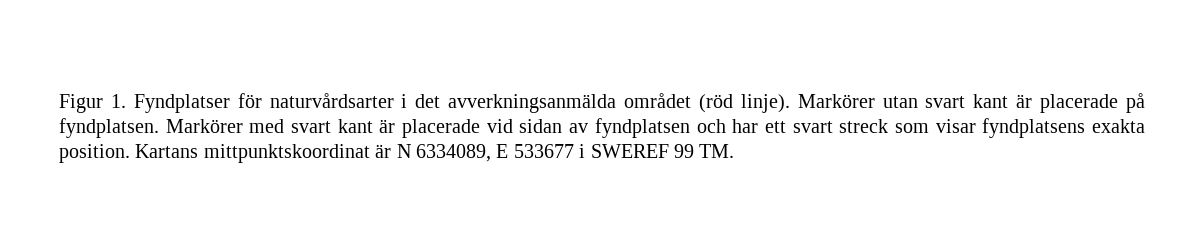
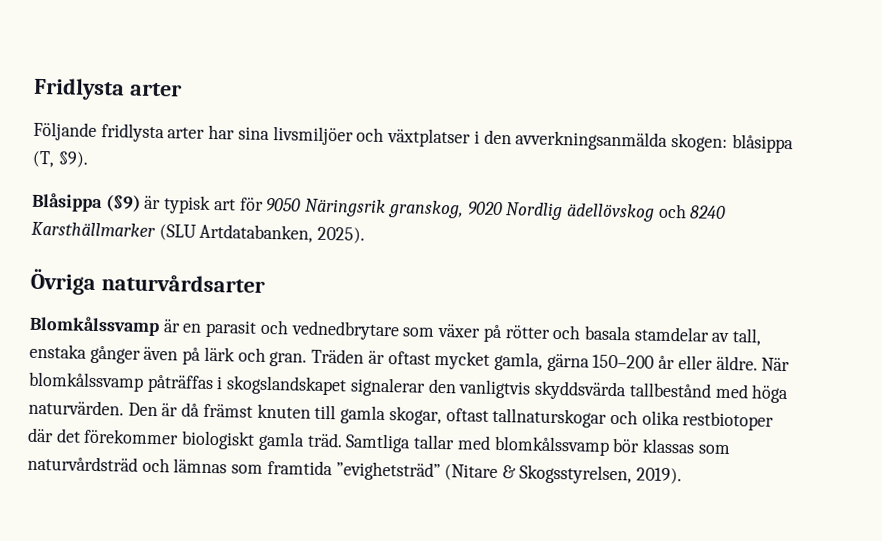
- Figur 1. Fyndplatser för naturvårdsarter i det avverkningsanmälda området (röd linje). Markörer utan svart kant är placerade på fyndplatsen. Markörer med svart kant är placerade vid sidan av fyndplatsen och har ett svart streck som visar fyndplatsens exakta position. Kartans mittpunktskoordinat är N 6334089, E 533677 i SWEREF 99 TM.
+ Fridlysta arter
+ Följande fridlysta arter har sina livsmiljöer och växtplatser i den avverkningsanmälda skogen: blåsippa (T, §9).
+ Blåsippa (§9) är typisk art för 9050 Näringsrik granskog, 9020 Nordlig ädellövskog och 8240 Karsthällmarker (SLU Artdatabanken, 2025).
+ Övriga naturvårdsarter
+ Blomkålssvamp är en parasit och vednedbrytare som växer på rötter och basala stamdelar av tall, enstaka gånger även på lärk och gran. Träden är oftast mycket gamla, gärna 150–200 år eller äldre. När blomkålssvamp påträffas i skogslandskapet signalerar den vanligtvis skyddsvärda tallbestånd med höga naturvärden. Den är då främst knuten till gamla skogar, oftast tallnaturskogar och olika restbiotoper där det förekommer biologiskt gamla träd. Samtliga tallar med blomkålssvamp bör klassas som naturvårdsträd och lämnas som framtida ”evighetsträd” (Nitare & Skogsstyrelsen, 2019).

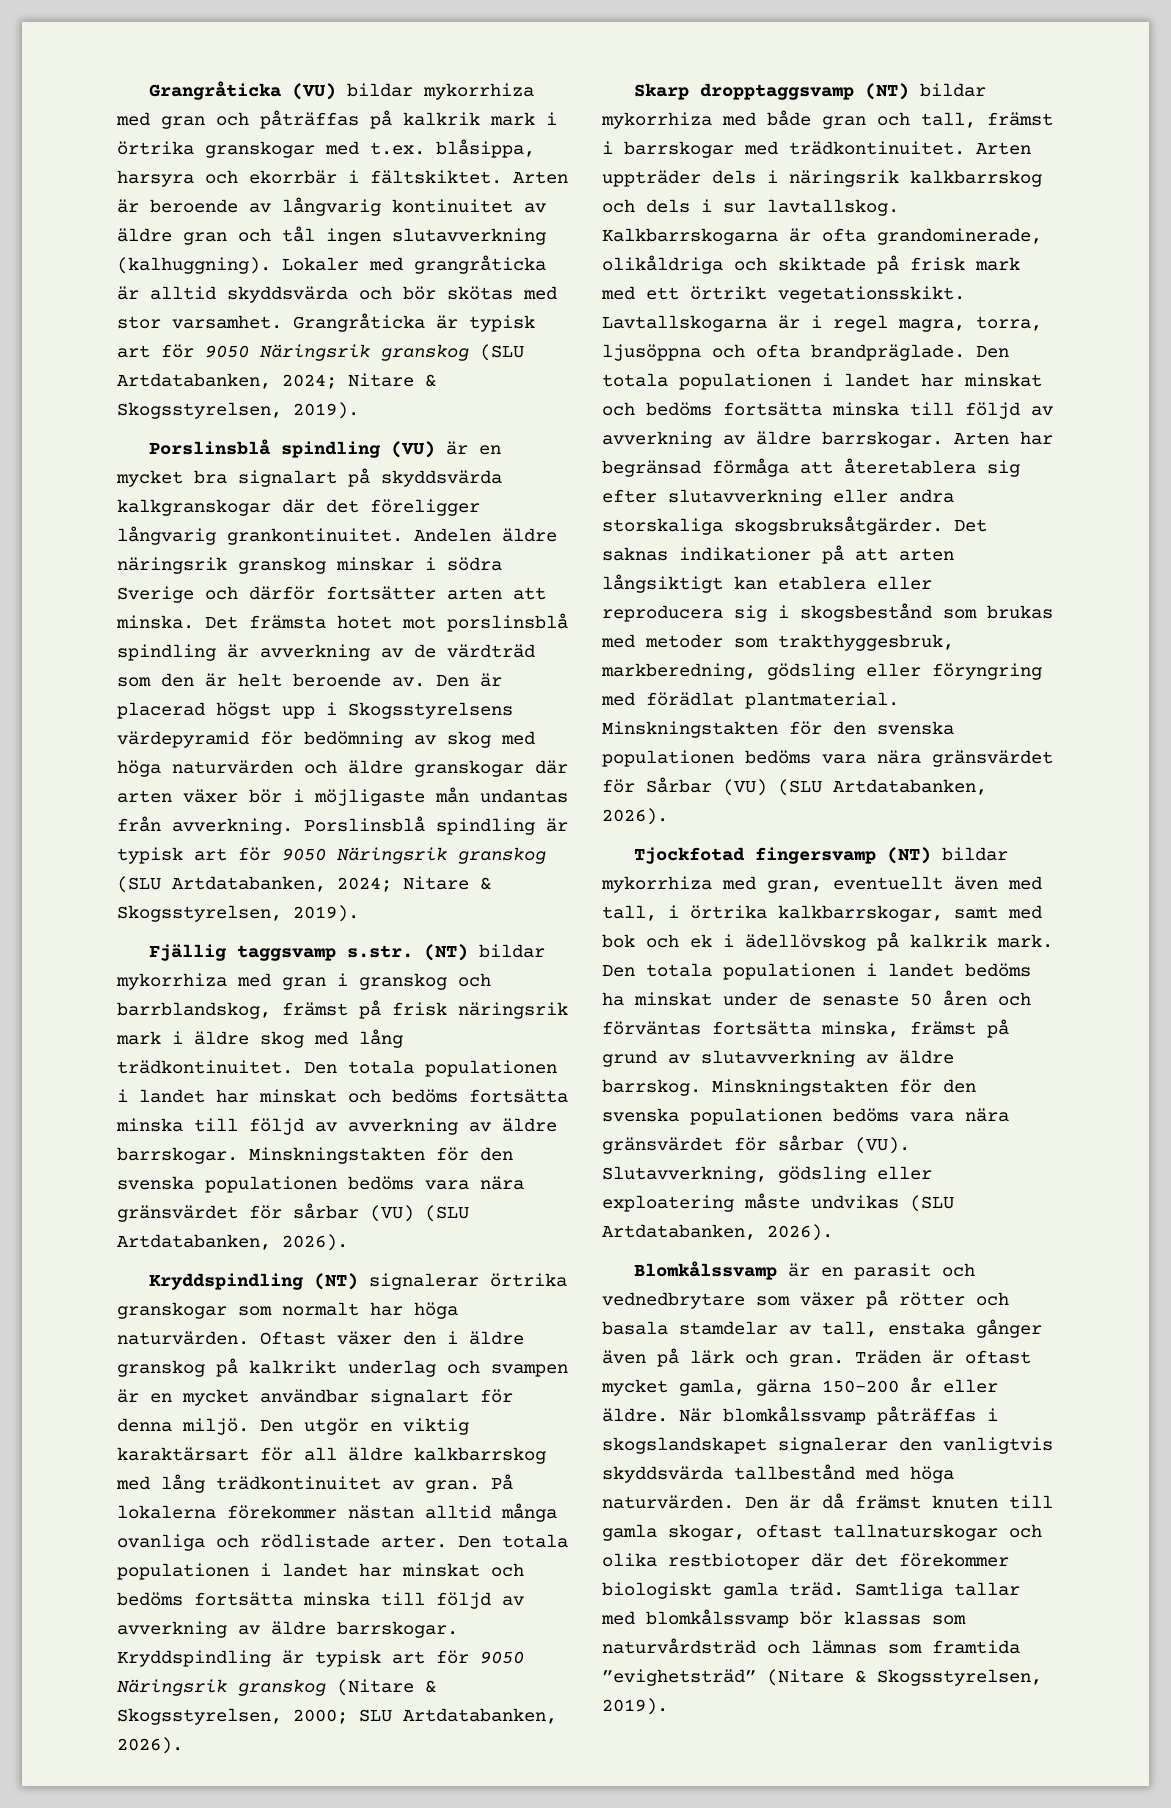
- Fridlysta arter
- Följande fridlysta arter har sina livsmiljöer och växtplatser i den avverkningsanmälda skogen: blåsippa (T, §9).
- Blåsippa (§9) är typisk art för 9050 Näringsrik granskog, 9020 Nordlig ädellövskog och 8240 Karsthällmarker (SLU Artdatabanken, 2025).
- Övriga naturvårdsarter
+ Grangråticka (VU) bildar mykorrhiza med gran och påträffas på kalkrik mark i örtrika granskogar med t.ex. blåsippa, harsyra och ekorrbär i fältskiktet. Arten är beroende av långvarig kontinuitet av äldre gran och tål ingen slutavverkning (kalhuggning). Lokaler med grangråticka är alltid skyddsvärda och bör skötas med stor varsamhet. Grangråticka är typisk art för 9050 Näringsrik granskog (SLU Artdatabanken, 2024; Nitare & Skogsstyrelsen, 2019).
+ Porslinsblå spindling (VU) är en mycket bra signalart på skyddsvärda kalkgranskogar där det föreligger långvarig grankontinuitet. Andelen äldre näringsrik granskog minskar i södra Sverige och därför fortsätter arten att minska. Det främsta hotet mot porslinsblå spindling är avverkning av de värdträd som den är helt beroende av. Den är placerad högst upp i Skogsstyrelsens värdepyramid för bedömning av skog med höga naturvärden och äldre granskogar där arten växer bör i möjligaste mån undantas från avverkning. Porslinsblå spindling är typisk art för 9050 Näringsrik granskog (SLU Artdatabanken, 2024; Nitare & Skogsstyrelsen, 2019).
+ Fjällig taggsvamp s.str. (NT) bildar mykorrhiza med gran i granskog och barrblandskog, främst på frisk näringsrik mark i äldre skog med lång trädkontinuitet. Den totala populationen i landet har minskat och bedöms fortsätta minska till följd av avverkning av äldre barrskogar. Minskningstakten för den svenska populationen bedöms vara nära gränsvärdet för sårbar (VU) (SLU Artdatabanken, 2026).
+ Kryddspindling (NT) signalerar örtrika granskogar som normalt har höga naturvärden. Oftast växer den i äldre granskog på kalkrikt underlag och svampen är en mycket användbar signalart för denna miljö. Den utgör en viktig karaktärsart för all äldre kalkbarrskog med lång trädkontinuitet av gran. På lokalerna förekommer nästan alltid många ovanliga och rödlistade arter. Den totala populationen i landet har minskat och bedöms fortsätta minska till följd av avverkning av äldre barrskogar. Kryddspindling är typisk art för 9050 Näringsrik granskog (Nitare & Skogsstyrelsen, 2000; SLU Artdatabanken, 2026).
+ Skarp dropptaggsvamp (NT) bildar mykorrhiza med både gran och tall, främst i barrskogar med trädkontinuitet. Arten uppträder dels i näringsrik kalkbarrskog och dels i sur lavtallskog. Kalkbarrskogarna är ofta grandominerade, olikåldriga och skiktade på frisk mark med ett örtrikt vegetationsskikt. Lavtallskogarna är i regel magra, torra, ljusöppna och ofta brandpräglade. Den totala populationen i landet har minskat och bedöms fortsätta minska till följd av avverkning av äldre barrskogar. Arten har begränsad förmåga att återetablera sig efter slutavverkning eller andra storskaliga skogsbruksåtgärder. Det saknas indikationer på att arten långsiktigt kan etablera eller reproducera sig i skogsbestånd som brukas med metoder som trakthyggesbruk, markberedning, gödsling eller föryngring med förädlat plantmaterial. Minskningstakten för den svenska populationen bedöms vara nära gränsvärdet för Sårbar (VU) (SLU Artdatabanken, 2026).
+ Tjockfotad fingersvamp (NT) bildar mykorrhiza med gran, eventuellt även med tall, i örtrika kalkbarrskogar, samt med bok och ek i ädellövskog på kalkrik mark. Den totala populationen i landet bedöms ha minskat under de senaste 50 åren och förväntas fortsätta minska, främst på grund av slutavverkning av äldre barrskog. Minskningstakten för den svenska populationen bedöms vara nära gränsvärdet för sårbar (VU). Slutavverkning, gödsling eller exploatering måste undvikas (SLU Artdatabanken, 2026).

